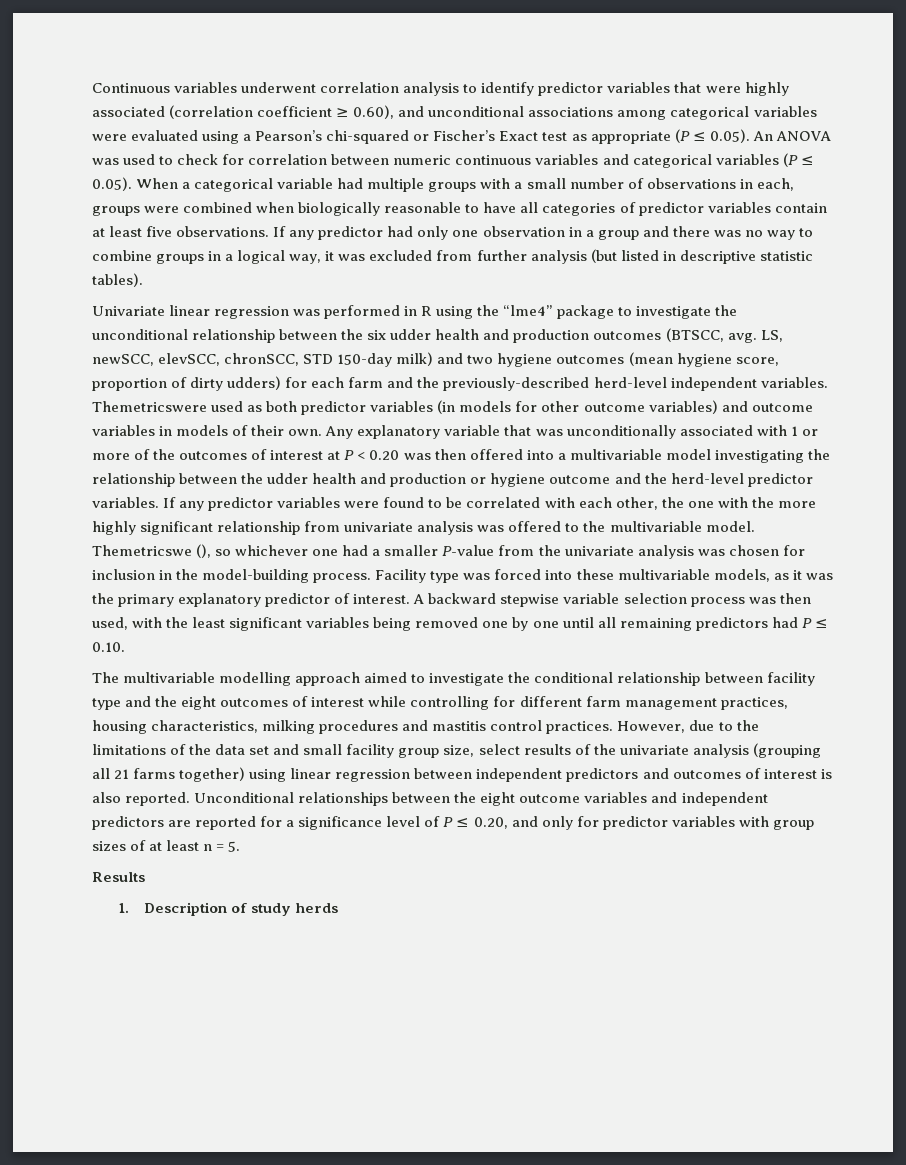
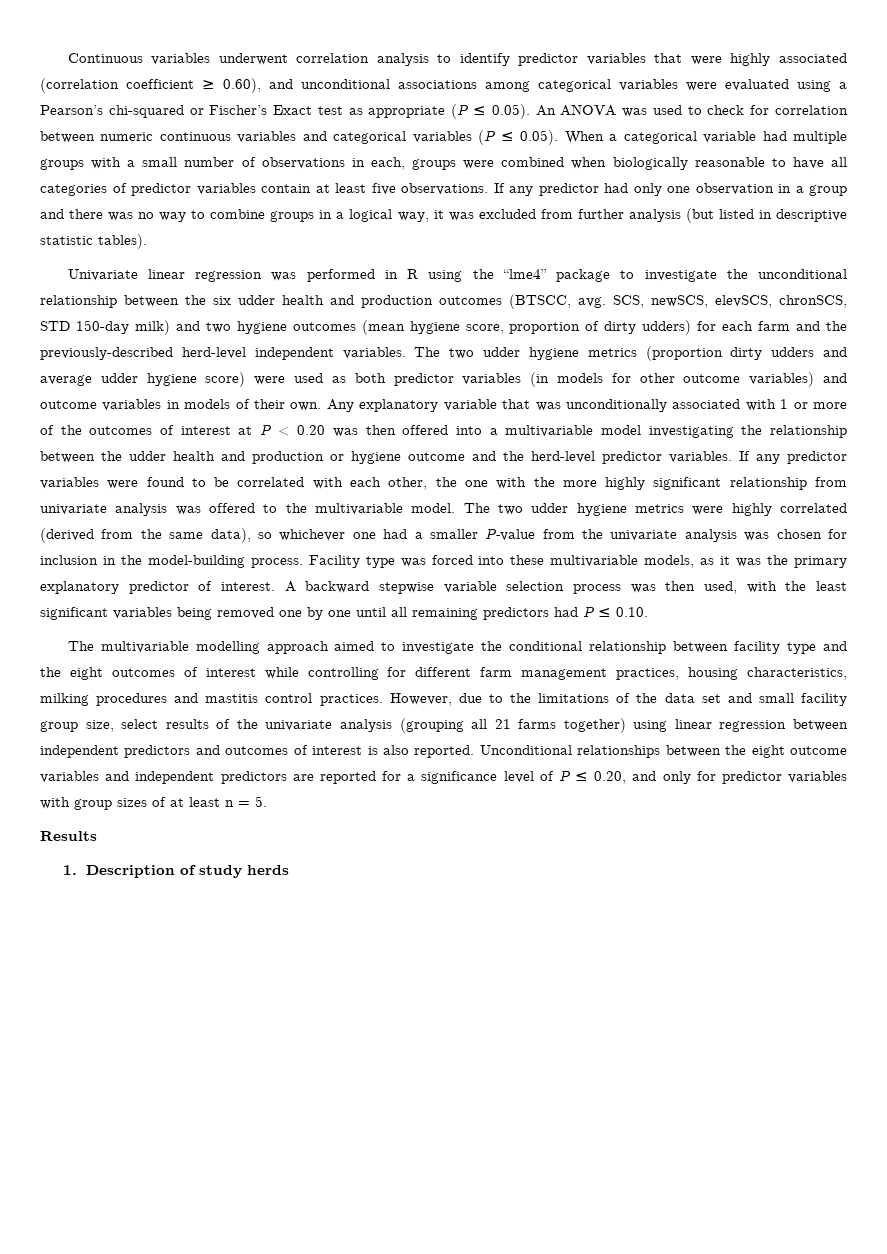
- LS, newSCC, elevSCC, chronSCC, STD 150-day milk) and two hygiene outcomes (mean hygiene score, proportion of dirty udders) for each farm and the previously-described herd-level independent variables.
+ SCS, newSCS, elevSCS, chronSCS, STD 150-day milk) and two hygiene outcomes (mean hygiene score, proportion of dirty udders) for each farm and the previously-described herd-level independent variables.
- Themetricswere used as both predictor variables (in models for other outcome variables) and outcome variables in models of their own.
+ The two udder hygiene metrics (proportion dirty udders and average udder hygiene score) were used as both predictor variables (in models for other outcome variables) and outcome variables in models of their own.
- Themetricswe (), so whichever one had a smaller P-value from the univariate analysis was chosen for inclusion in the model-building process.
+ The two udder hygiene metrics were highly correlated (derived from the same data), so whichever one had a smaller P-value from the univariate analysis was chosen for inclusion in the model-building process.

